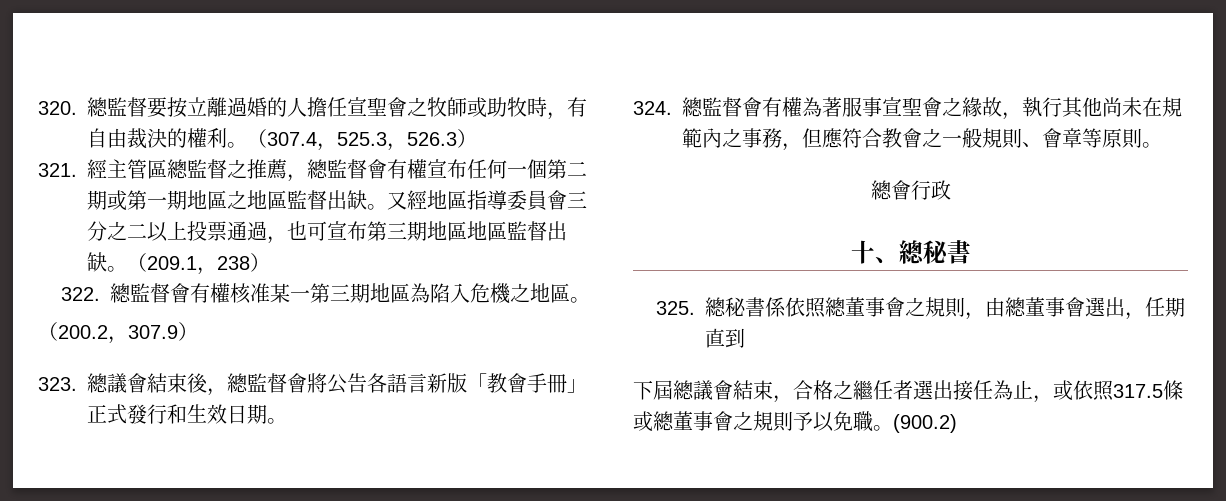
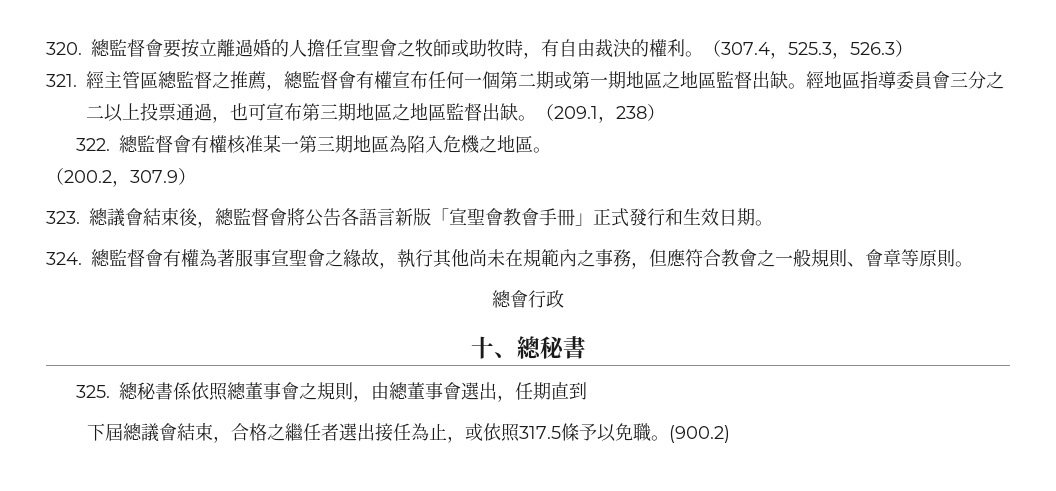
- 320.總監督要按立離過婚的人擔任宣聖會之牧師或助牧時，有自由裁決的權利。
+ 320.總監督會要按立離過婚的人擔任宣聖會之牧師或助牧時，有自由裁決的權利。
- 又經地區指導委員會三分之二以上投票通過，也可宣布第三期地區地區監督出缺。
+ 經地區指導委員會三分之二以上投票通過，也可宣布第三期地區之地區監督出缺。
- 323.總議會結束後，總監督會將公告各語言新版「教會手冊」正式發行和生效日期。
+ 323.總議會結束後，總監督會將公告各語言新版「宣聖會教會手冊」正式發行和生效日期。
- 下屆總議會結束，合格之繼任者選出接任為止，或依照317.5條或總董事會之規則予以免職。
+ 下屆總議會結束，合格之繼任者選出接任為止，或依照317.5條予以免職。

